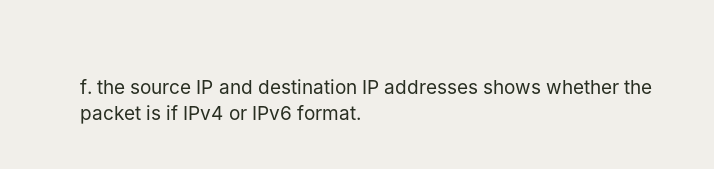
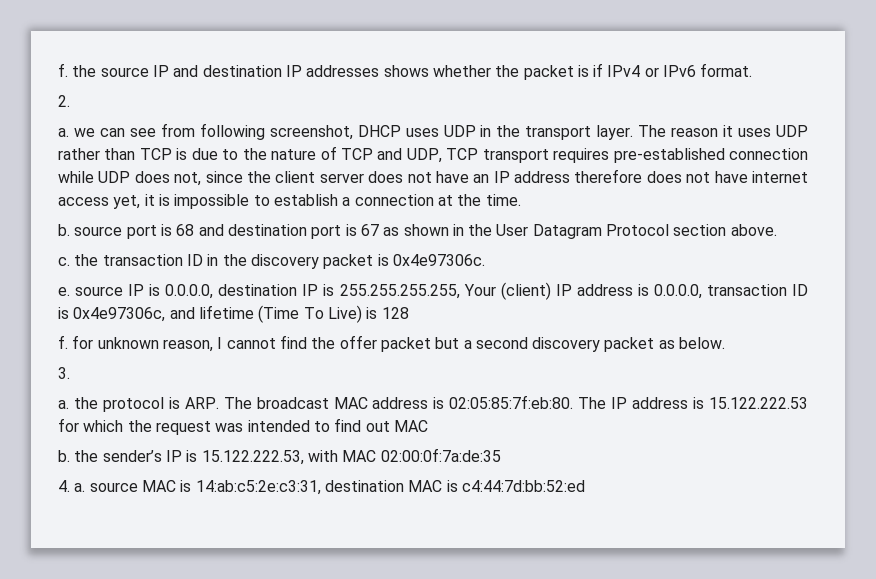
+ 2.
+ a. we can see from following screenshot, DHCP uses UDP in the transport layer. The reason it uses UDP rather than TCP is due to the nature of TCP and UDP, TCP transport requires pre-established connection while UDP does not, since the client server does not have an IP address therefore does not have internet access yet, it is impossible to establish a connection at the time.
+ b. source port is 68 and destination port is 67 as shown in the User Datagram Protocol section above.
+ c. the transaction ID in the discovery packet is 0x4e97306c.
+ e. source IP is 0.0.0.0, destination IP is 255.255.255.255, Your (client) IP address is 0.0.0.0, transaction ID is 0x4e97306c, and lifetime (Time To Live) is 128
+ f. for unknown reason, I cannot find the offer packet but a second discovery packet as below.
+ 3.
+ a. the protocol is ARP. The broadcast MAC address is 02:05:85:7f:eb:80. The IP address is 15.122.222.53 for which the request was intended to find out MAC
+ b. the sender’s IP is 15.122.222.53, with MAC 02:00:0f:7a:de:35
+ 4. a. source MAC is 14:ab:c5:2e:c3:31, destination MAC is c4:44:7d:bb:52:ed

